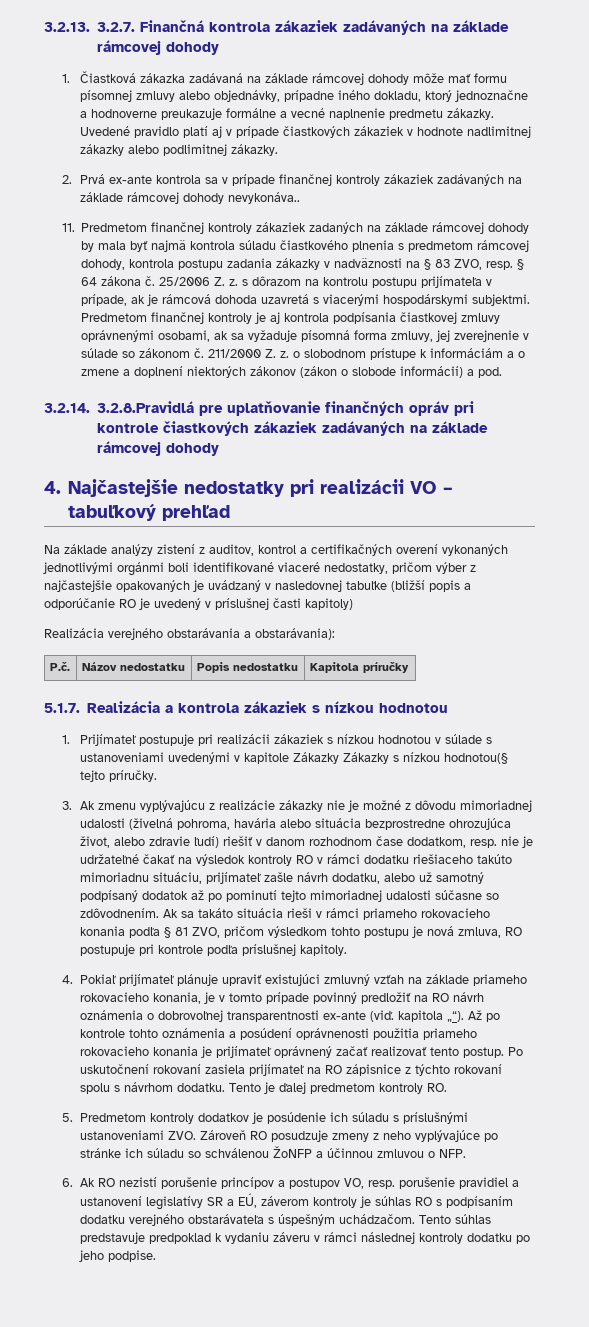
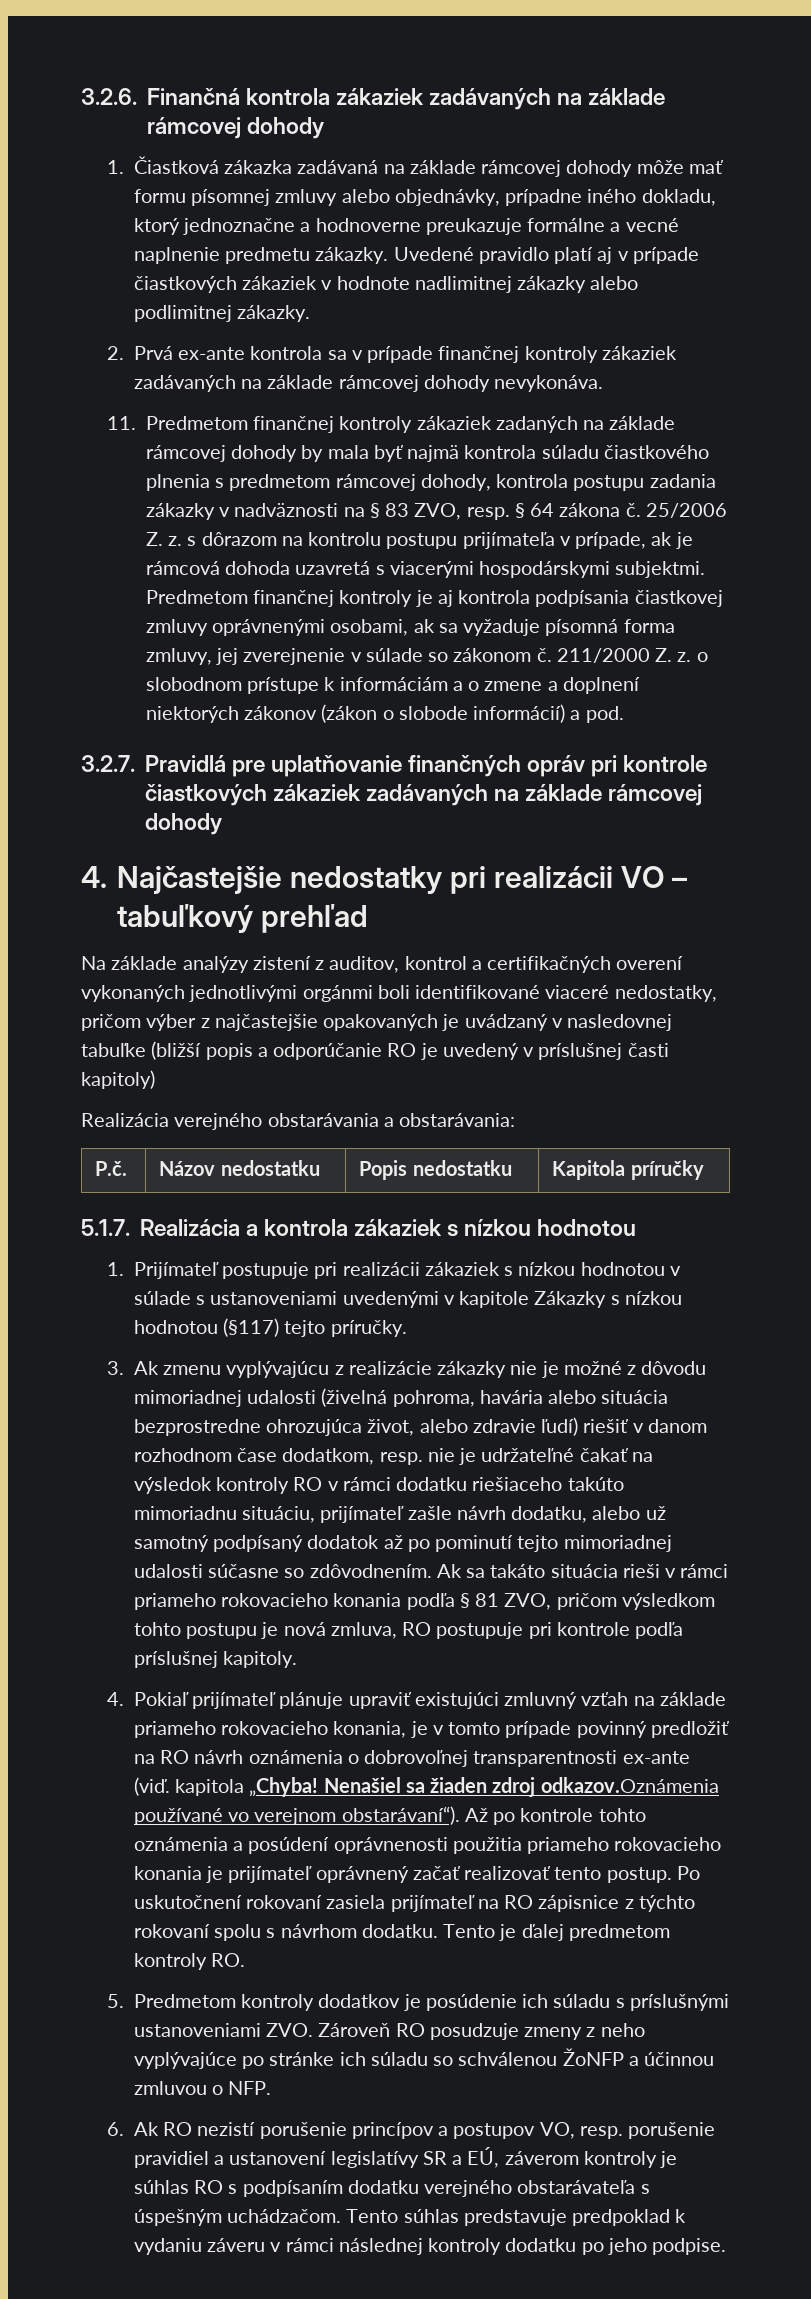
- 3.2.13. 3.2.7. Finančná kontrola zákaziek zadávaných na základe rámcovej dohody
+ 3.2.6. Finančná kontrola zákaziek zadávaných na základe rámcovej dohody
- 2. Prvá ex-ante kontrola sa v prípade finančnej kontroly zákaziek zadávaných na základe rámcovej dohody nevykonáva..
+ 2. Prvá ex-ante kontrola sa v prípade finančnej kontroly zákaziek zadávaných na základe rámcovej dohody nevykonáva.
- 3.2.14. 3.2.8.Pravidlá pre uplatňovanie finančných opráv pri kontrole čiastkových zákaziek zadávaných na základe rámcovej dohody
+ 3.2.7. Pravidlá pre uplatňovanie finančných opráv pri kontrole čiastkových zákaziek zadávaných na základe rámcovej dohody
- Realizácia verejného obstarávania a obstarávania):
+ Realizácia verejného obstarávania a obstarávania:
- 1. Prijímateľ postupuje pri realizácii zákaziek s nízkou hodnotou v súlade s ustanoveniami uvedenými v kapitole Zákazky Zákazky s nízkou hodnotou(§ tejto príručky.
+ 1. Prijímateľ postupuje pri realizácii zákaziek s nízkou hodnotou v súlade s ustanoveniami uvedenými v kapitole Zákazky s nízkou hodnotou (§117) tejto príručky.
- 4. Pokiaľ prijímateľ plánuje upraviť existujúci zmluvný vzťah na základe priameho rokovacieho konania, je v tomto prípade povinný predložiť na RO návrh oznámenia o dobrovoľnej transparentnosti ex-ante (viď. kapitola „“).
+ 4. Pokiaľ prijímateľ plánuje upraviť existujúci zmluvný vzťah na základe priameho rokovacieho konania, je v tomto prípade povinný predložiť na RO návrh oznámenia o dobrovoľnej transparentnosti ex-ante (viď. kapitola „Chyba! Nenašiel sa žiaden zdroj odkazov.Oznámenia používané vo verejnom obstarávaní“).

